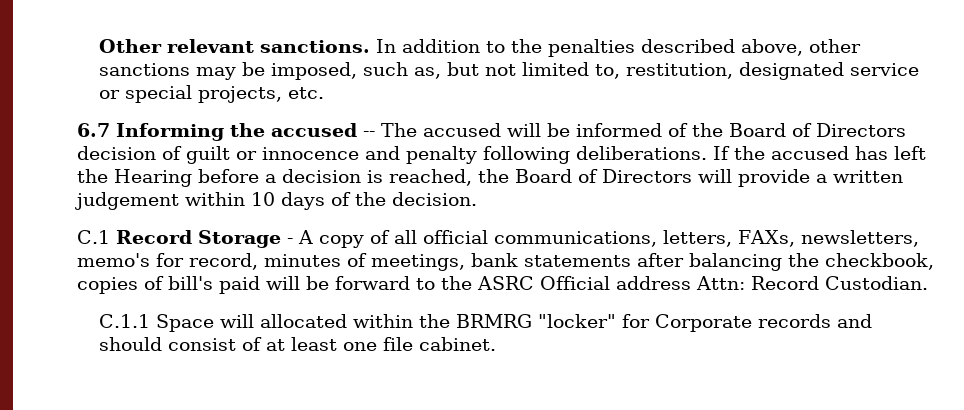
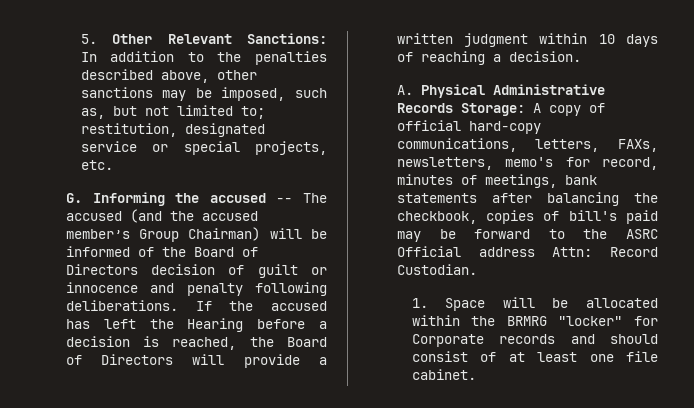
- Other relevant sanctions. In addition to the penalties described above, other sanctions may be imposed, such as, but not limited to, restitution, designated service or special projects, etc.
+ 5. Other Relevant Sanctions: In addition to the penalties described above, other sanctions may be imposed, such as, but not limited to; restitution, designated service or special projects, etc.
- 6.7 Informing the accused -- The accused will be informed of the Board of Directors decision of guilt or innocence and penalty following deliberations.
+ G. Informing the accused -- The accused (and the accused member’s Group Chairman) will be informed of the Board of Directors decision of guilt or innocence and penalty following deliberations.
- If the accused has left the Hearing before a decision is reached, the Board of Directors will provide a written judgement within 10 days of the decision.
+ If the accused has left the Hearing before a decision is reached, the Board of Directors will provide a written judgment within 10 days of reaching a decision.
- C.1 Record Storage - A copy of all official communications, letters, FAXs, newsletters, memo's for record, minutes of meetings, bank statements after balancing the checkbook, copies of bill's paid will be forward to the ASRC Official address Attn: Record Custodian.
+ A. Physical Administrative Records Storage: A copy of official hard-copy communications, letters, FAXs, newsletters, memo's for record, minutes of meetings, bank statements after balancing the checkbook, copies of bill's paid may be forward to the ASRC Official address Attn: Record Custodian.
- C.1.1 Space will allocated within the BRMRG "locker" for Corporate records and should consist of at least one file cabinet.
+ 1. Space will be allocated within the BRMRG "locker" for Corporate records and should consist of at least one file cabinet.

